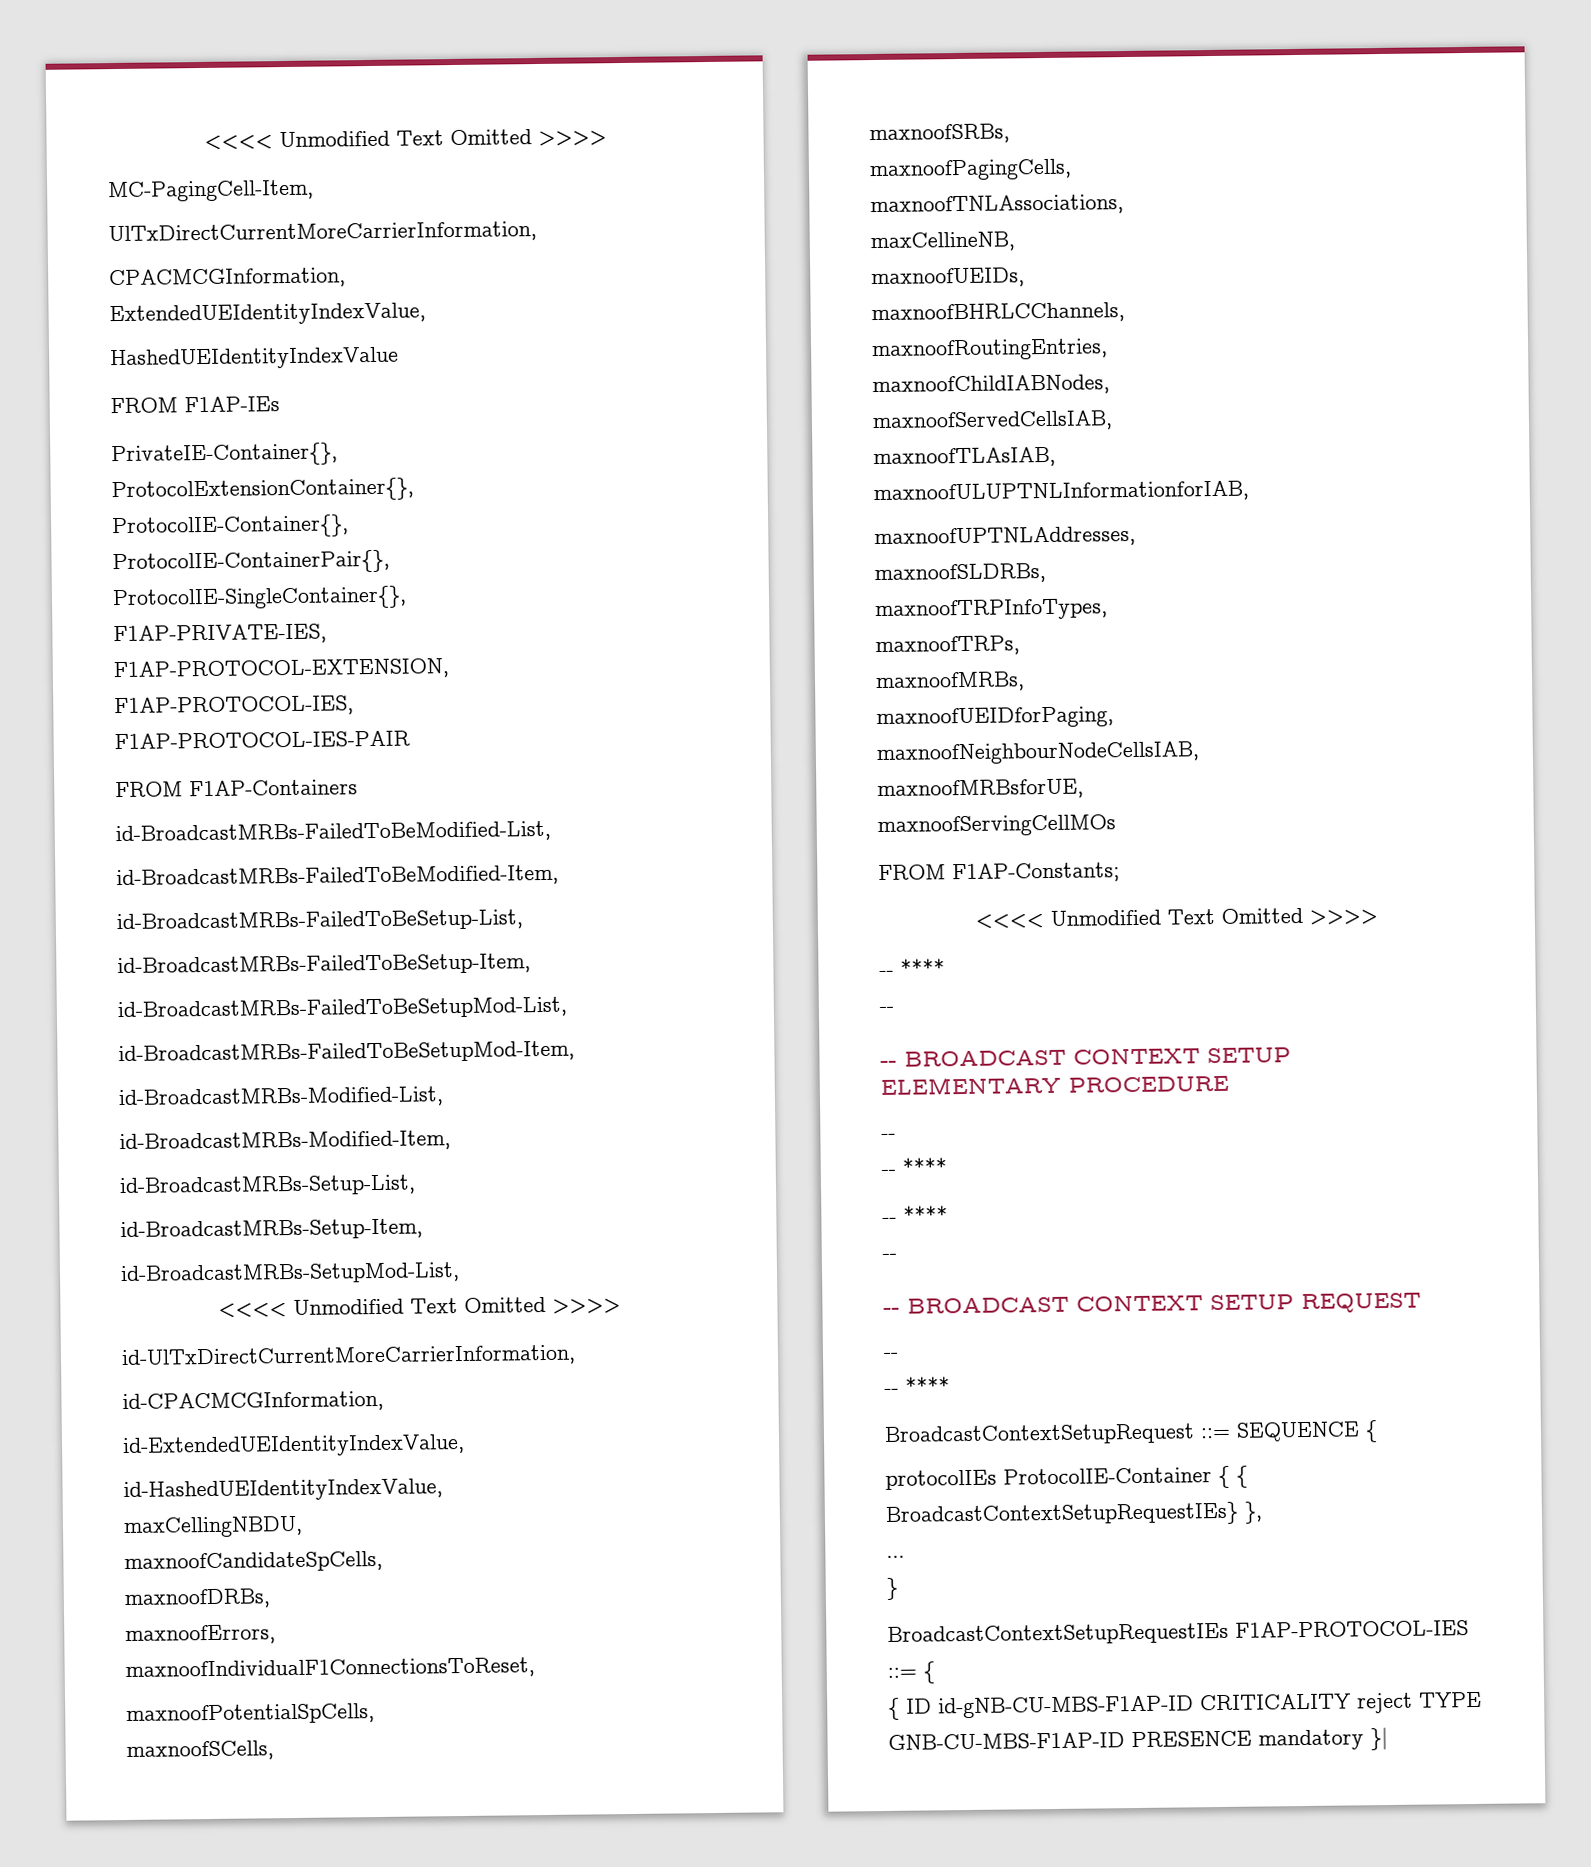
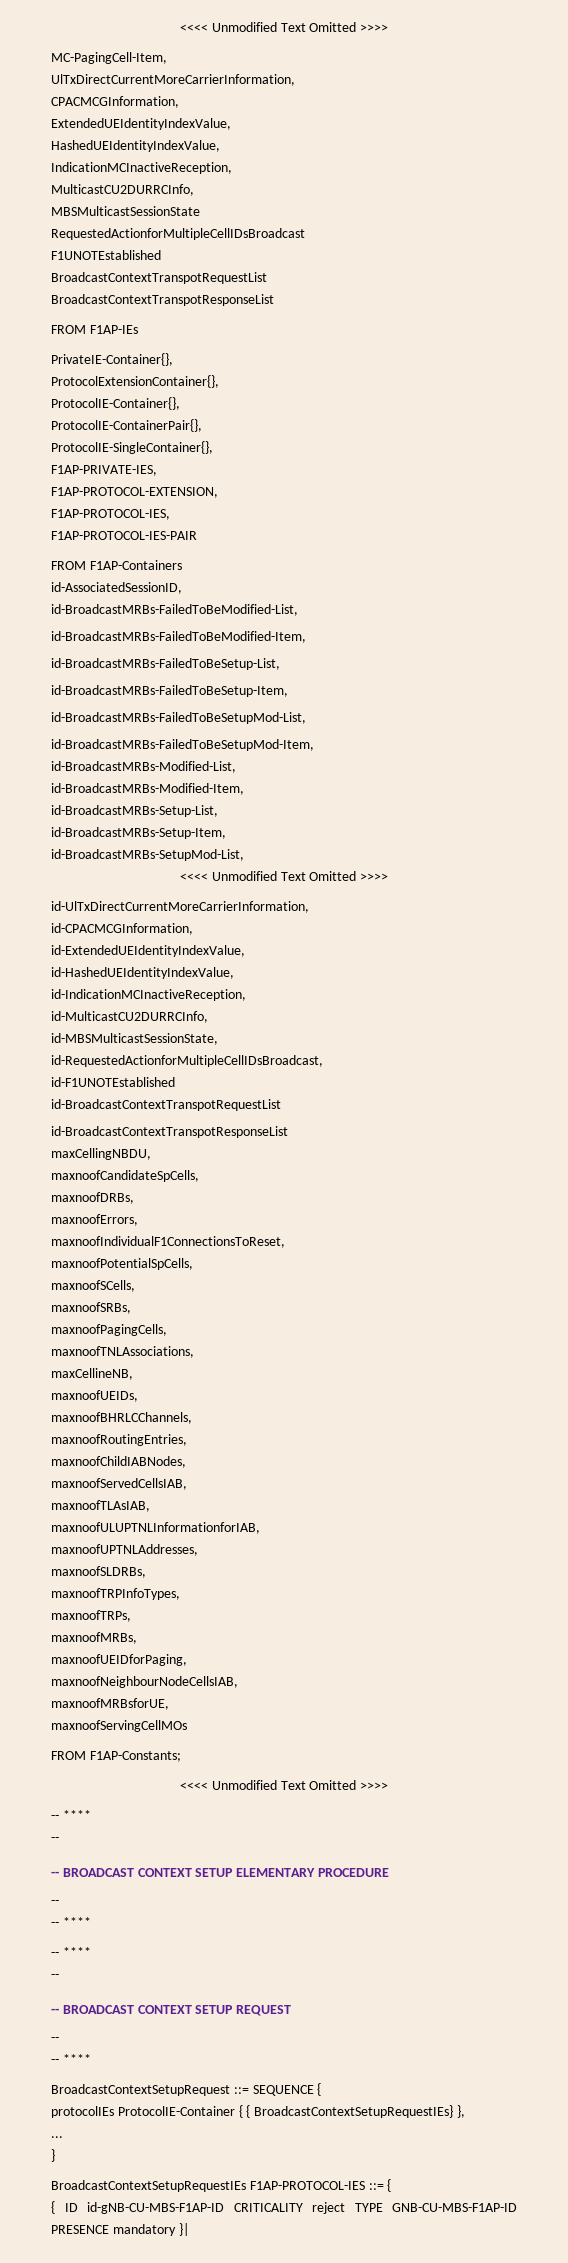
- HashedUEIdentityIndexValue
+ HashedUEIdentityIndexValue,
+ IndicationMCInactiveReception,
+ MulticastCU2DURRCInfo,
+ MBSMulticastSessionState
+ RequestedActionforMultipleCellIDsBroadcast
+ F1UNOTEstablished
+ BroadcastContextTranspotRequestList
+ BroadcastContextTranspotResponseList
+ id-AssociatedSessionID,
+ id-IndicationMCInactiveReception,
+ id-MulticastCU2DURRCInfo,
+ id-MBSMulticastSessionState,
+ id-RequestedActionforMultipleCellIDsBroadcast,
+ id-F1UNOTEstablished
+ id-BroadcastContextTranspotRequestList
+ id-BroadcastContextTranspotResponseList

